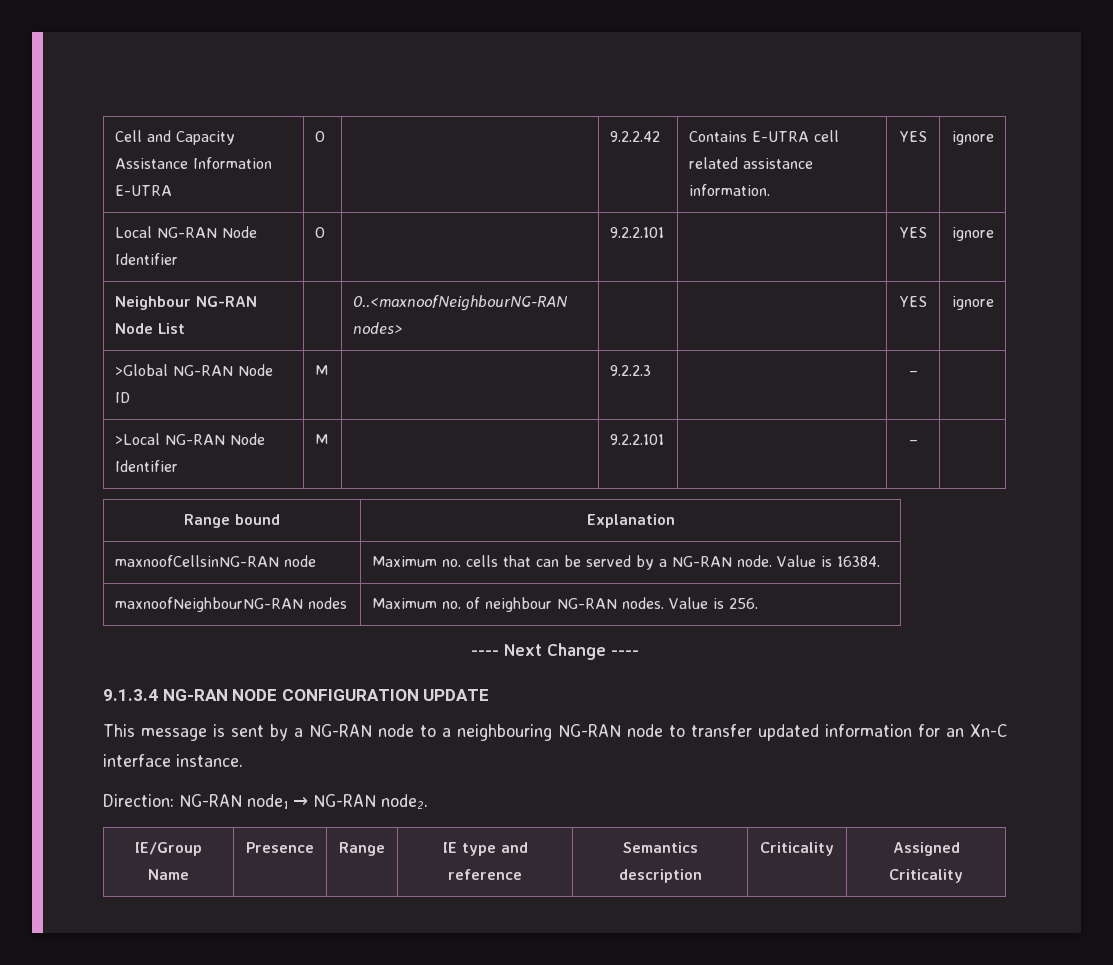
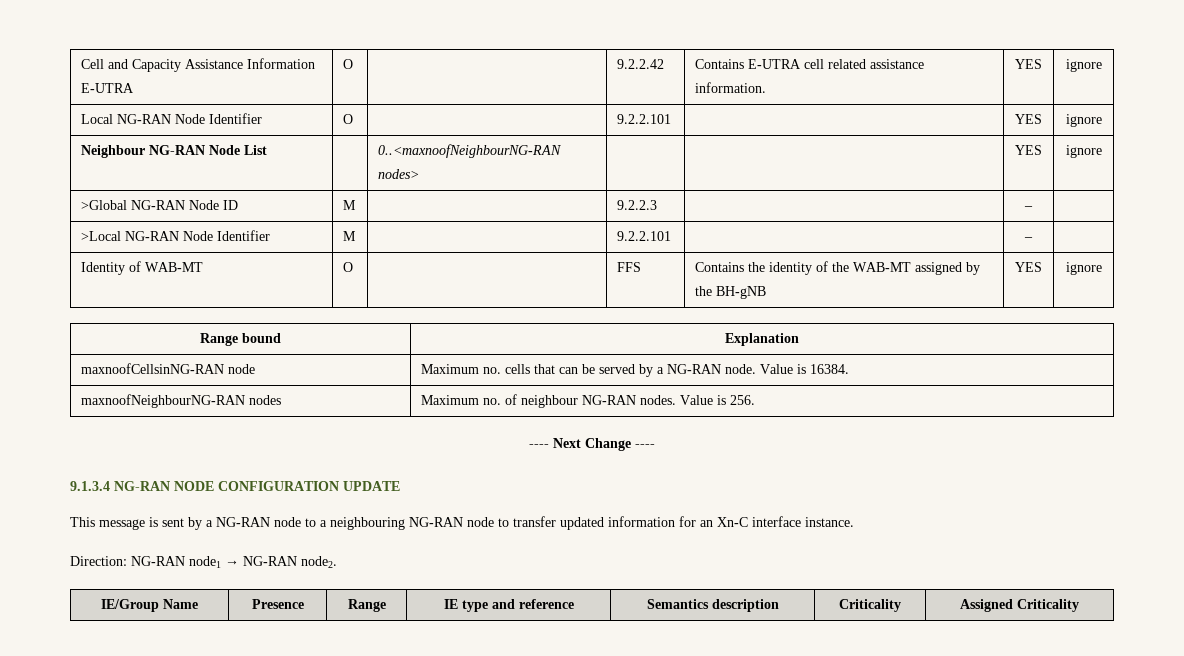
+ Identity of WAB-MT | O | | FFS | Contains the identity of the WAB-MT assigned by the BH-gNB | YES | ignore

